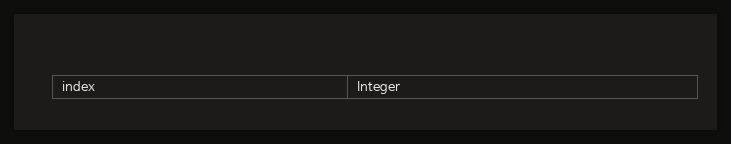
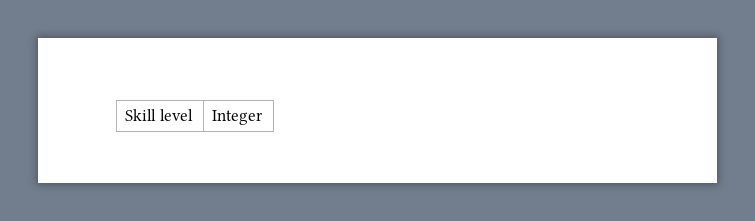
- index | Integer
+ Skill level | Integer

